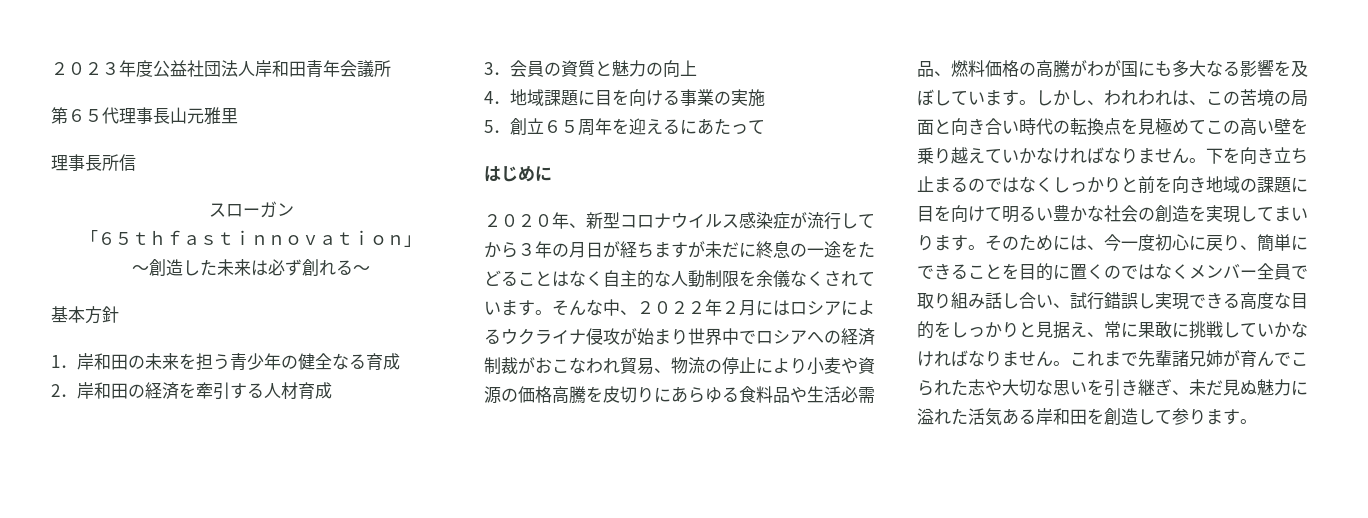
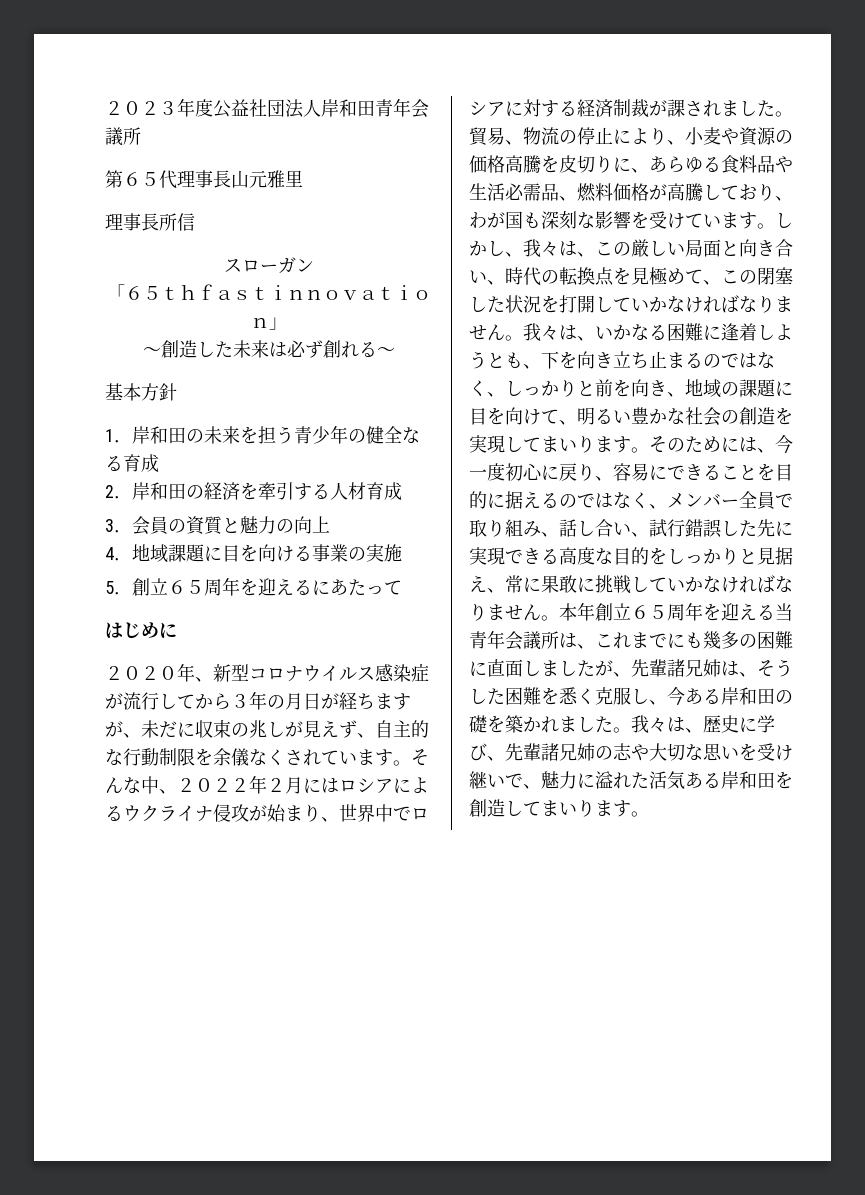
- ２０２０年、新型コロナウイルス感染症が流行してから３年の月日が経ちますが未だに終息の一途をたどることはなく自主的な人動制限を余儀なくされています。
+ ２０２０年、新型コロナウイルス感染症が流行してから３年の月日が経ちますが、未だに収束の兆しが見えず、自主的な行動制限を余儀なくされています。
- そんな中、２０２２年２月にはロシアによるウクライナ侵攻が始まり世界中でロシアへの経済制裁がおこなわれ貿易、物流の停止により小麦や資源の価格高騰を皮切りにあらゆる食料品や生活必需品、燃料価格の高騰がわが国にも多大なる影響を及ぼしています。
+ そんな中、２０２２年２月にはロシアによるウクライナ侵攻が始まり、世界中でロシアに対する経済制裁が課されました。貿易、物流の停止により、小麦や資源の価格高騰を皮切りに、あらゆる食料品や生活必需品、燃料価格が高騰しており、わが国も深刻な影響を受けています。
- しかし、われわれは、この苦境の局面と向き合い時代の転換点を見極めてこの高い壁を乗り越えていかなければなりません。下を向き立ち止まるのではなくしっかりと前を向き地域の課題に目を向けて明るい豊かな社会の創造を実現してまいります。
+ しかし、我々は、この厳しい局面と向き合い、時代の転換点を見極めて、この閉塞した状況を打開していかなければなりません。我々は、いかなる困難に逢着しようとも、下を向き立ち止まるのではなく、しっかりと前を向き、地域の課題に目を向けて、明るい豊かな社会の創造を実現してまいります。
- そのためには、今一度初心に戻り、簡単にできることを目的に置くのではなくメンバー全員で取り組み話し合い、試行錯誤し実現できる高度な目的をしっかりと見据え、常に果敢に挑戦していかなければなりません。
+ そのためには、今一度初心に戻り、容易にできることを目的に据えるのではなく、メンバー全員で取り組み、話し合い、試行錯誤した先に実現できる高度な目的をしっかりと見据え、常に果敢に挑戦していかなければなりません。
- これまで先輩諸兄姉が育んでこられた志や大切な思いを引き継ぎ、未だ見ぬ魅力に溢れた活気ある岸和田を創造して参ります。
+ 本年創立６５周年を迎える当青年会議所は、これまでにも幾多の困難に直面しましたが、先輩諸兄姉は、そうした困難を悉く克服し、今ある岸和田の礎を築かれました。我々は、歴史に学び、先輩諸兄姉の志や大切な思いを受け継いで、魅力に溢れた活気ある岸和田を創造してまいります。

